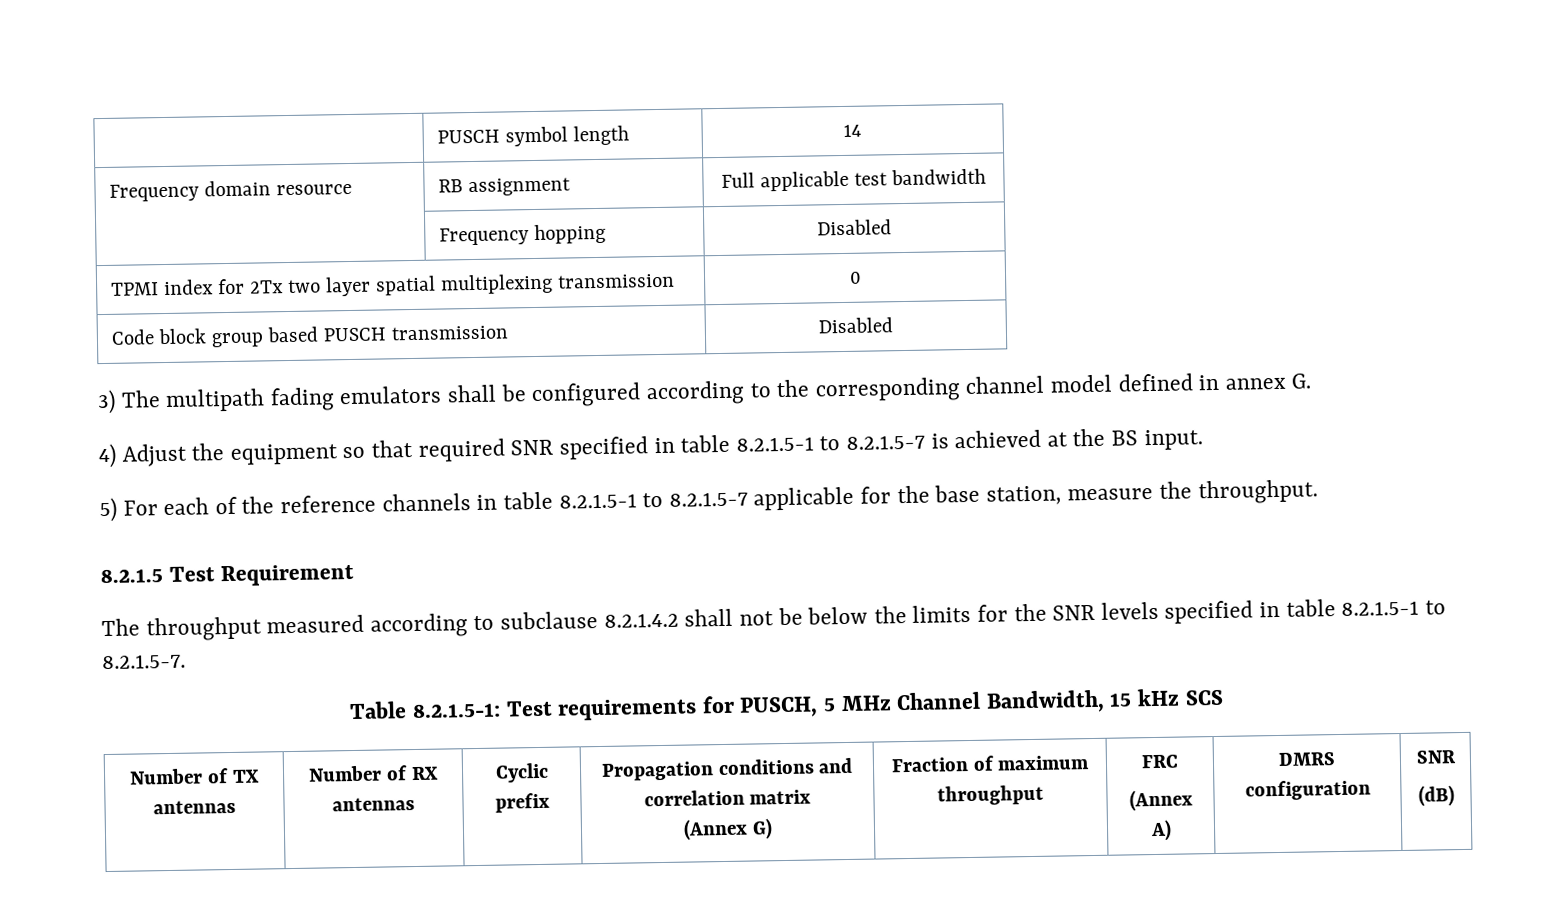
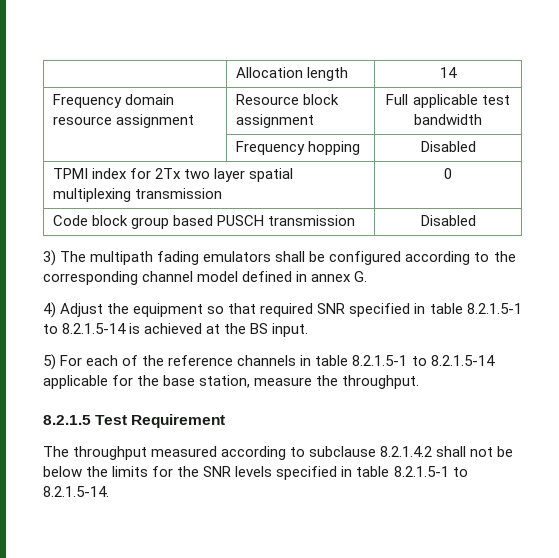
- | PUSCH symbol length | 14
+ | Allocation length | 14
- Frequency domain resource | RB assignment | Full applicable test bandwidth
+ Frequency domain resource assignment | Resource block assignment | Full applicable test bandwidth
- 4) Adjust the equipment so that required SNR specified in table 8.2.1.5-1 to 8.2.1.5-7 is achieved at the BS input.
+ 4) Adjust the equipment so that required SNR specified in table 8.2.1.5-1 to 8.2.1.5-14 is achieved at the BS input.
- 5) For each of the reference channels in table 8.2.1.5-1 to 8.2.1.5-7 applicable for the base station, measure the throughput.
+ 5) For each of the reference channels in table 8.2.1.5-1 to 8.2.1.5-14 applicable for the base station, measure the throughput.
- The throughput measured according to subclause 8.2.1.4.2 shall not be below the limits for the SNR levels specified in table 8.2.1.5-1 to 8.2.1.5-7.
- Table 8.2.1.5-1: Test requirements for PUSCH, 5 MHz Channel Bandwidth, 15 kHz SCS
- Number of TX antennas | Number of RX antennas | Cyclic prefix | Propagation conditions and correlation matrix
- (Annex G) | Fraction of maximum throughput | FRC
- (Annex A) | DMRS configuration | SNR
- (dB)
+ The throughput measured according to subclause 8.2.1.4.2 shall not be below the limits for the SNR levels specified in table 8.2.1.5-1 to 8.2.1.5-14.

